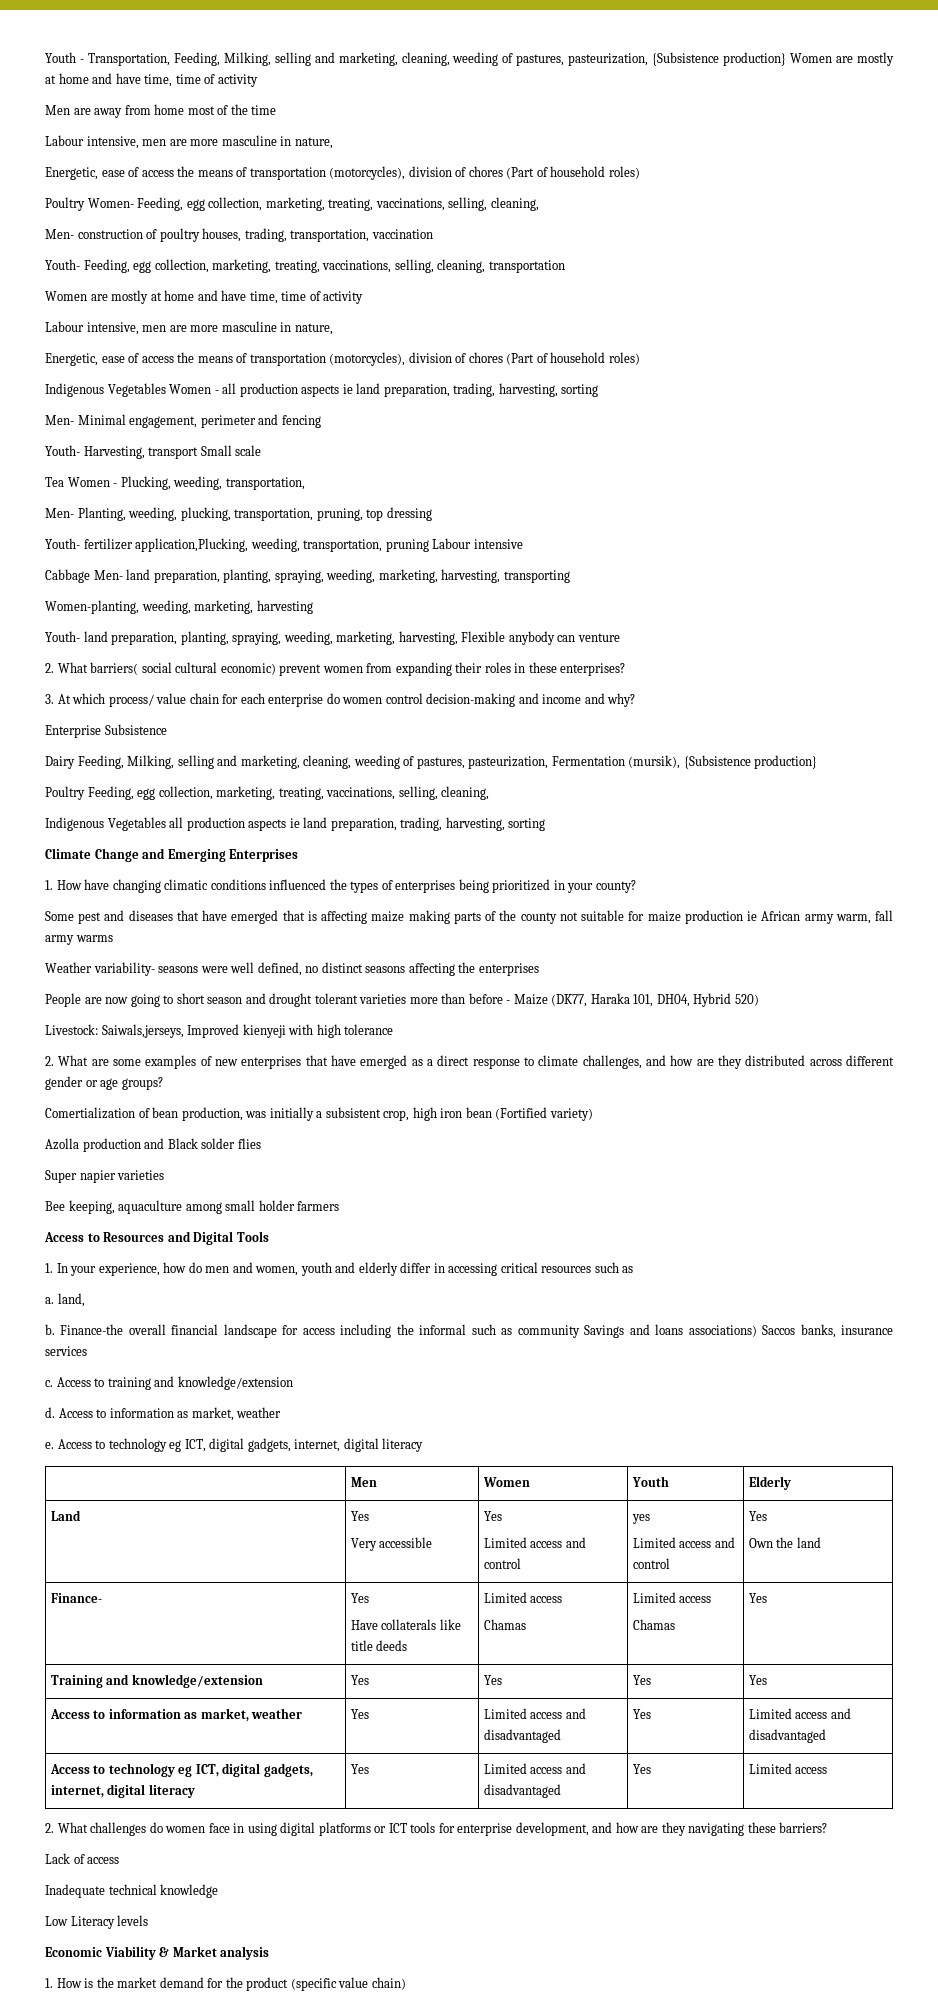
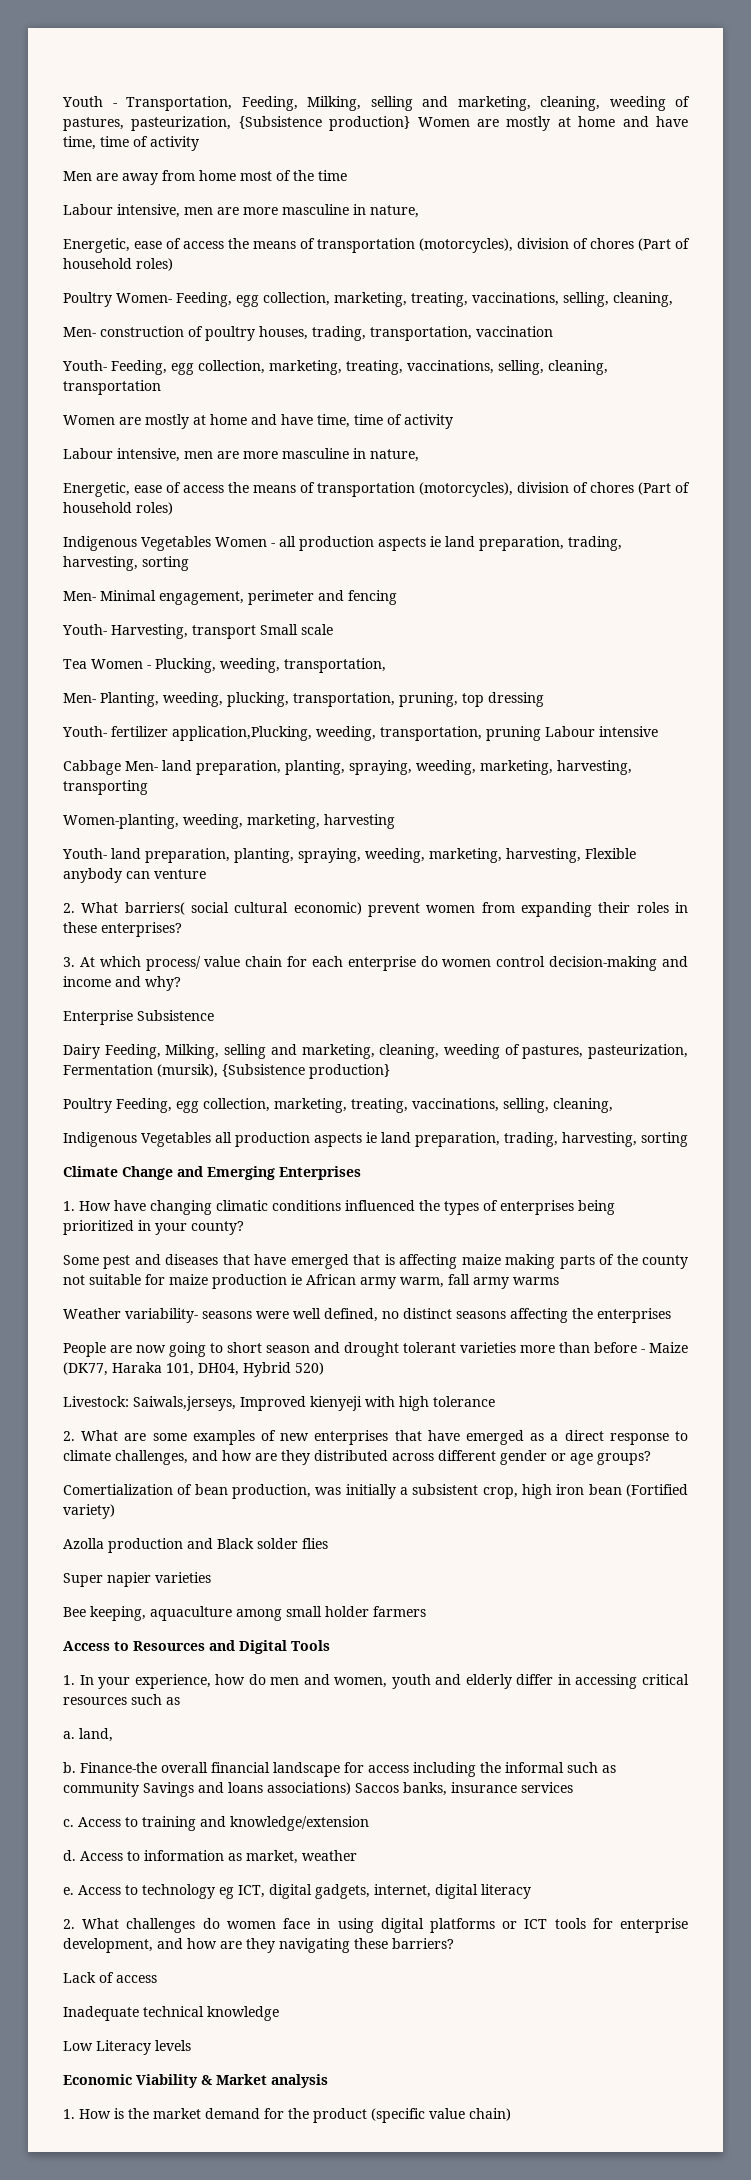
- | Men | Women | Youth | Elderly
- Land | Yes
- Very accessible | Yes
- Limited access and control | yes
- Limited access and control | Yes
- Own the land
- Finance- | Yes
- Have collaterals like title deeds | Limited access
- Chamas | Limited access
- Chamas | Yes
- Training and knowledge/extension | Yes | Yes | Yes | Yes
- Access to information as market, weather | Yes | Limited access and disadvantaged | Yes | Limited access and disadvantaged
- Access to technology eg ICT, digital gadgets, internet, digital literacy | Yes | Limited access and disadvantaged | Yes | Limited access

